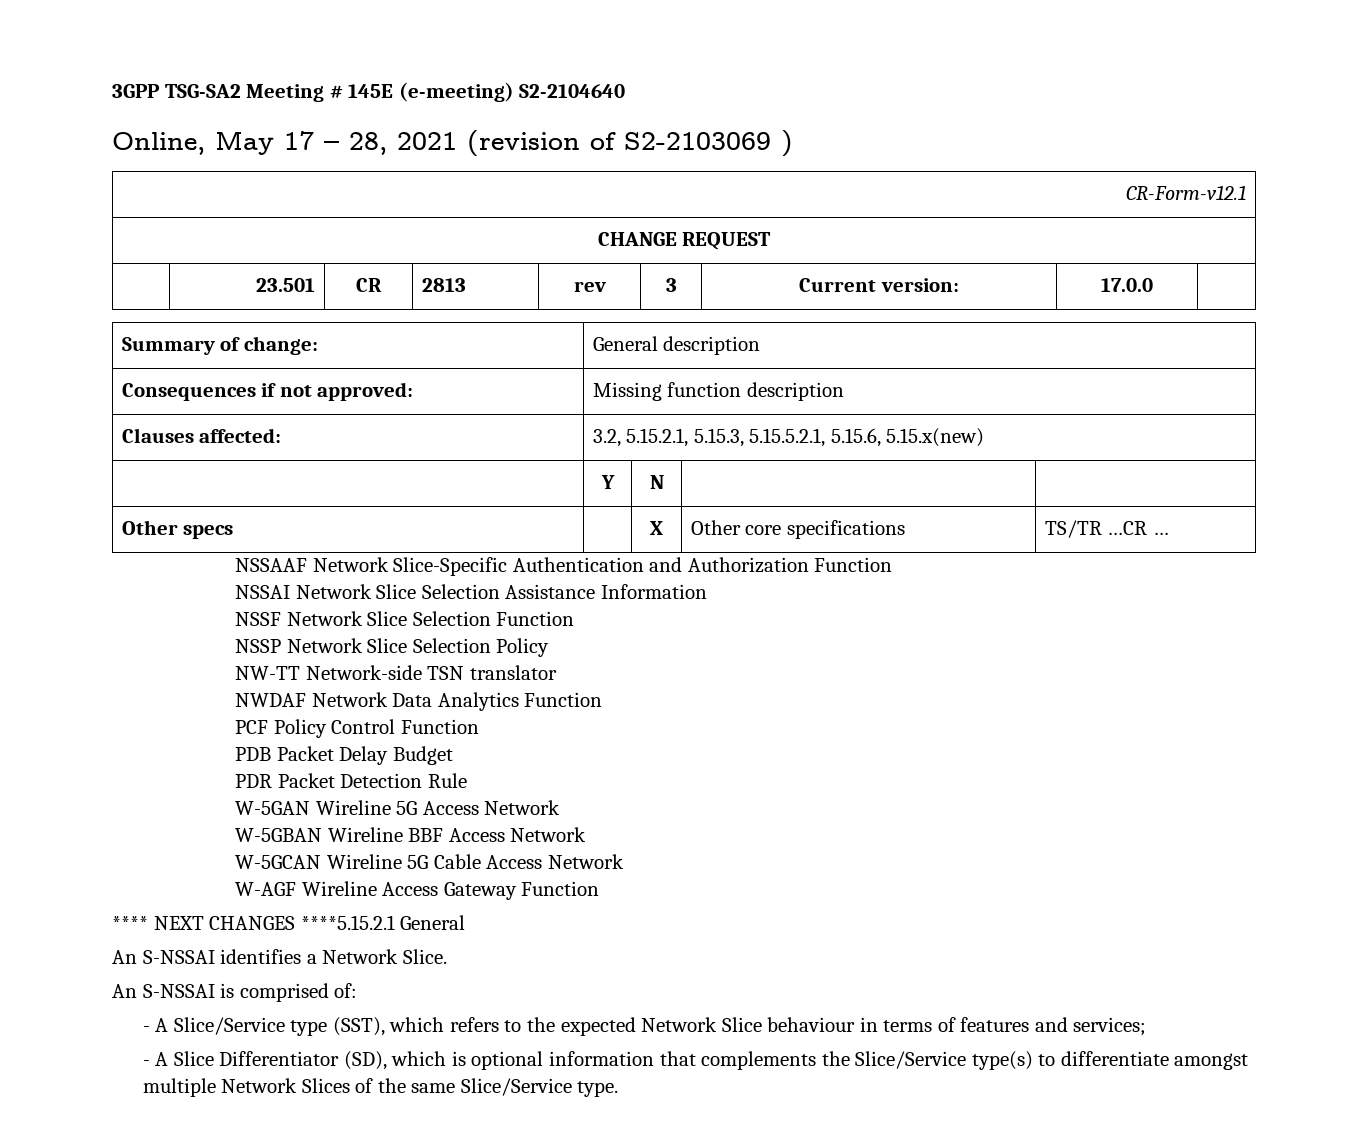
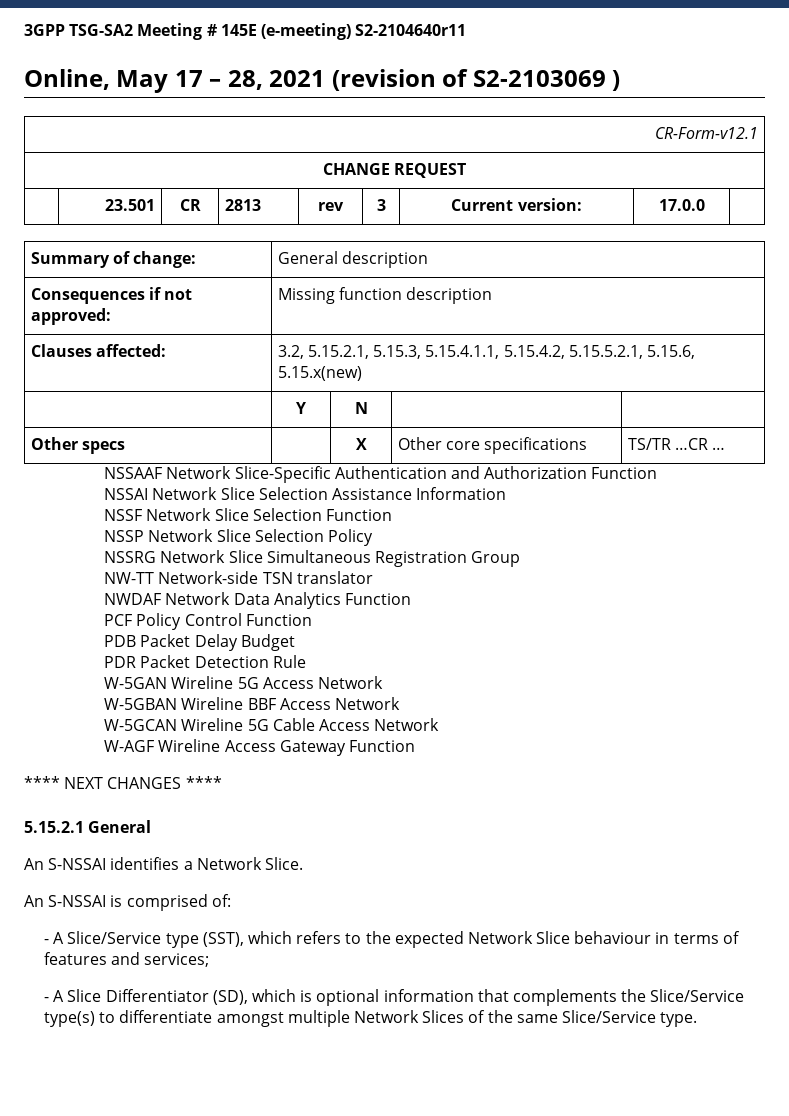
- 3GPP TSG-SA2 Meeting # 145E (e-meeting) S2-2104640
+ 3GPP TSG-SA2 Meeting # 145E (e-meeting) S2-2104640r11
- Clauses affected: | 3.2, 5.15.2.1, 5.15.3, 5.15.5.2.1, 5.15.6, 5.15.x(new)
+ Clauses affected: | 3.2, 5.15.2.1, 5.15.3, 5.15.4.1.1, 5.15.4.2, 5.15.5.2.1, 5.15.6, 5.15.x(new)
+ NSSRG Network Slice Simultaneous Registration Group
- **** NEXT CHANGES ****5.15.2.1 General
+ **** NEXT CHANGES ****
+ 5.15.2.1 General

